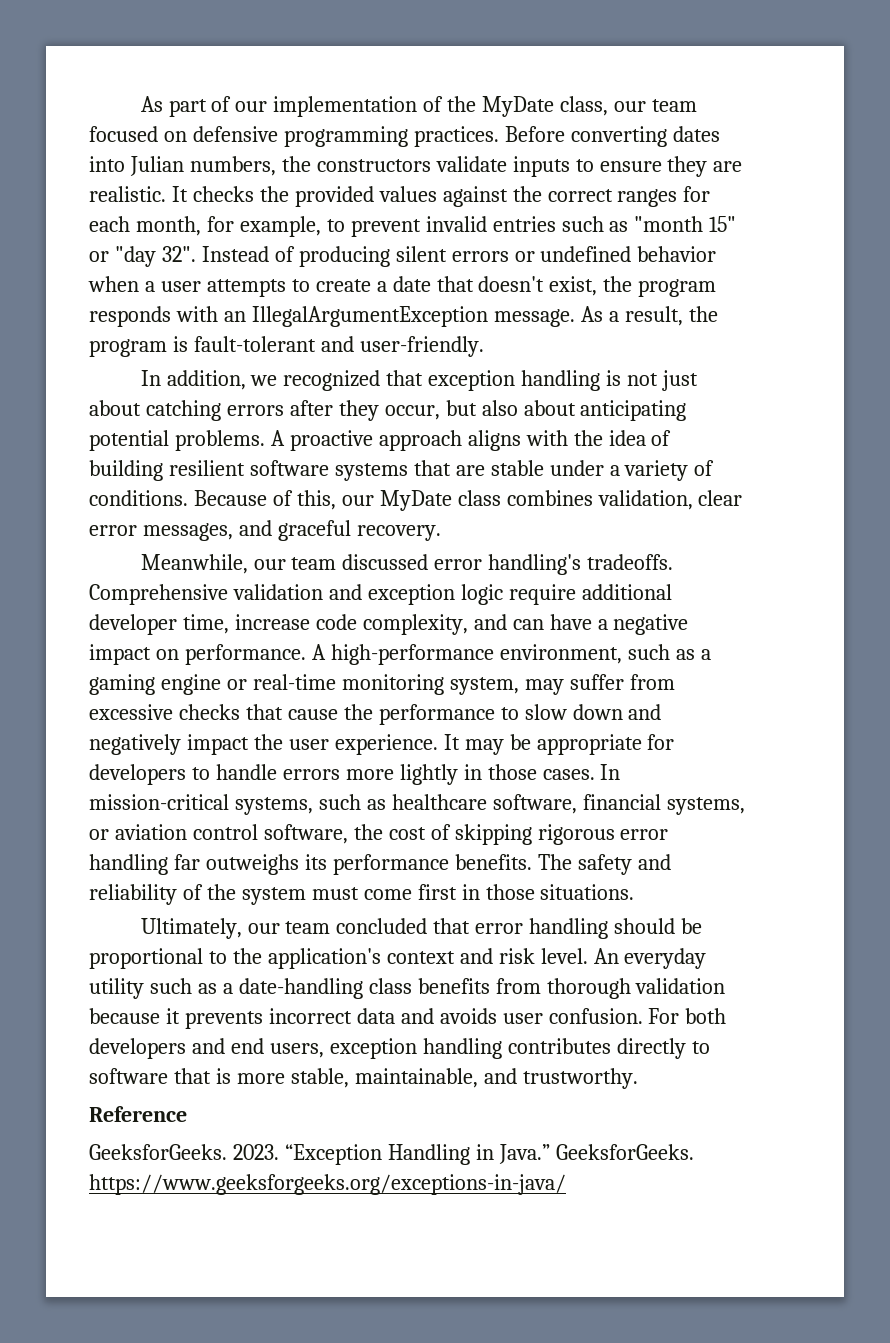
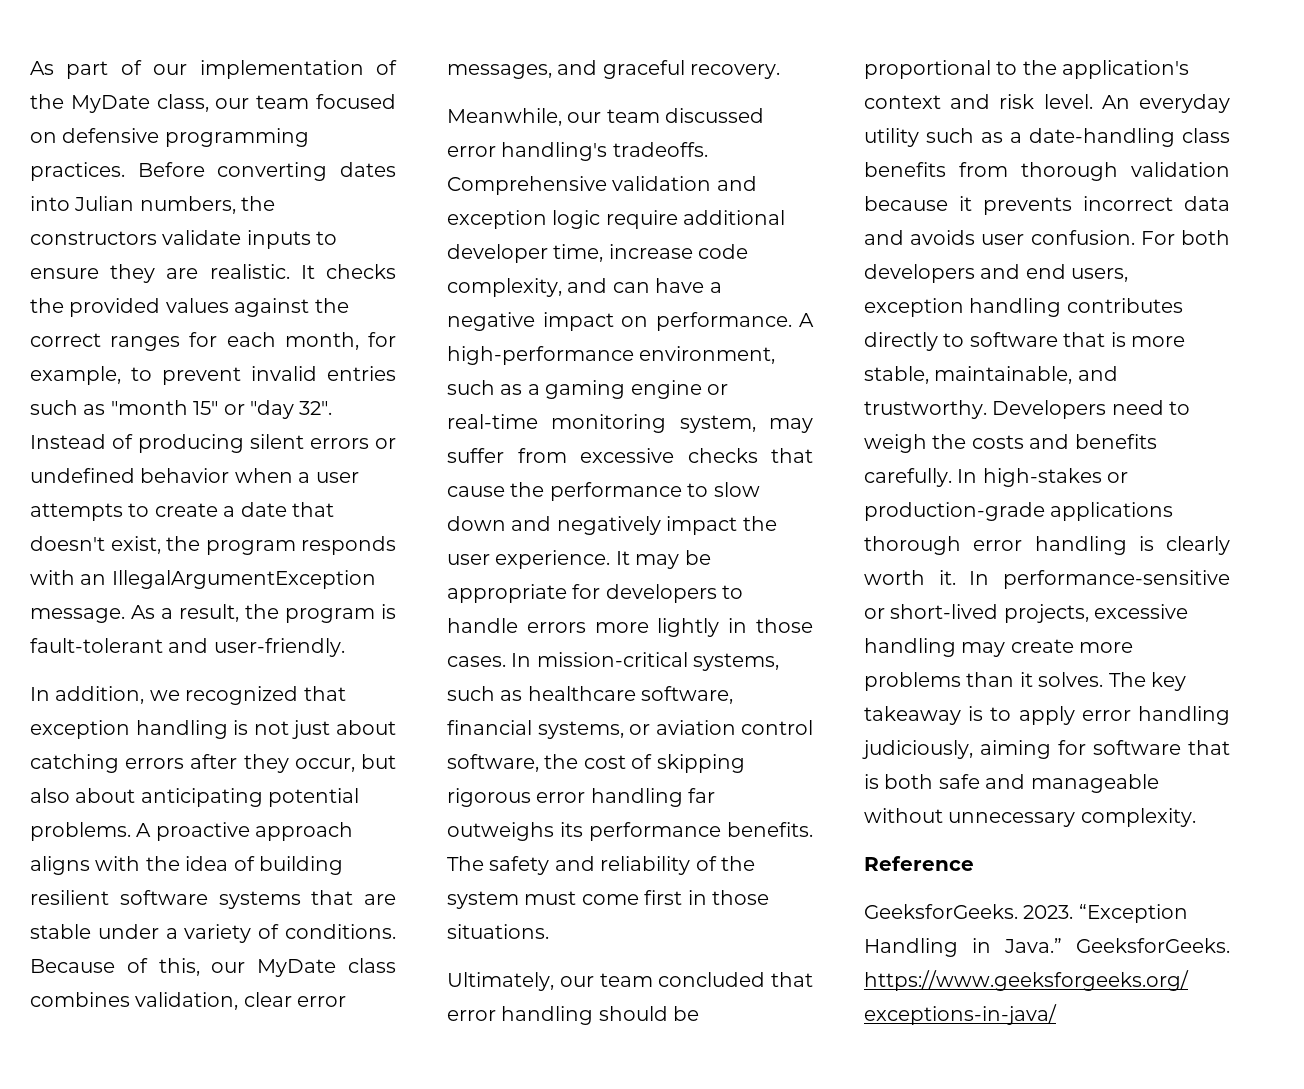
+ Developers need to weigh the costs and benefits carefully. In high-stakes or production-grade applications thorough error handling is clearly worth it. In performance-sensitive or short-lived projects, excessive handling may create more problems than it solves. The key takeaway is to apply error handling judiciously, aiming for software that is both safe and manageable without unnecessary complexity.

